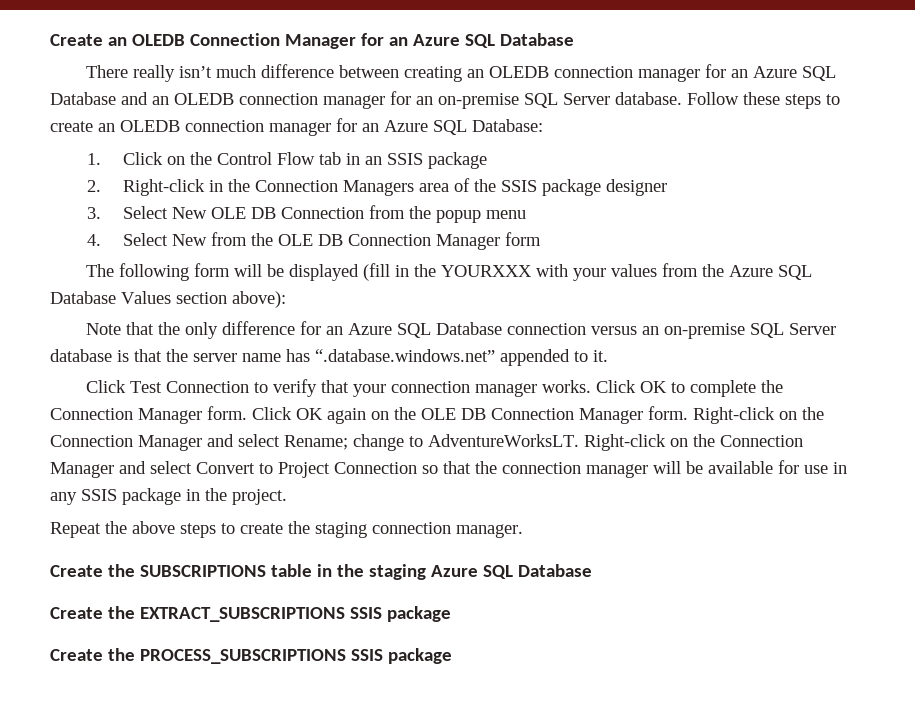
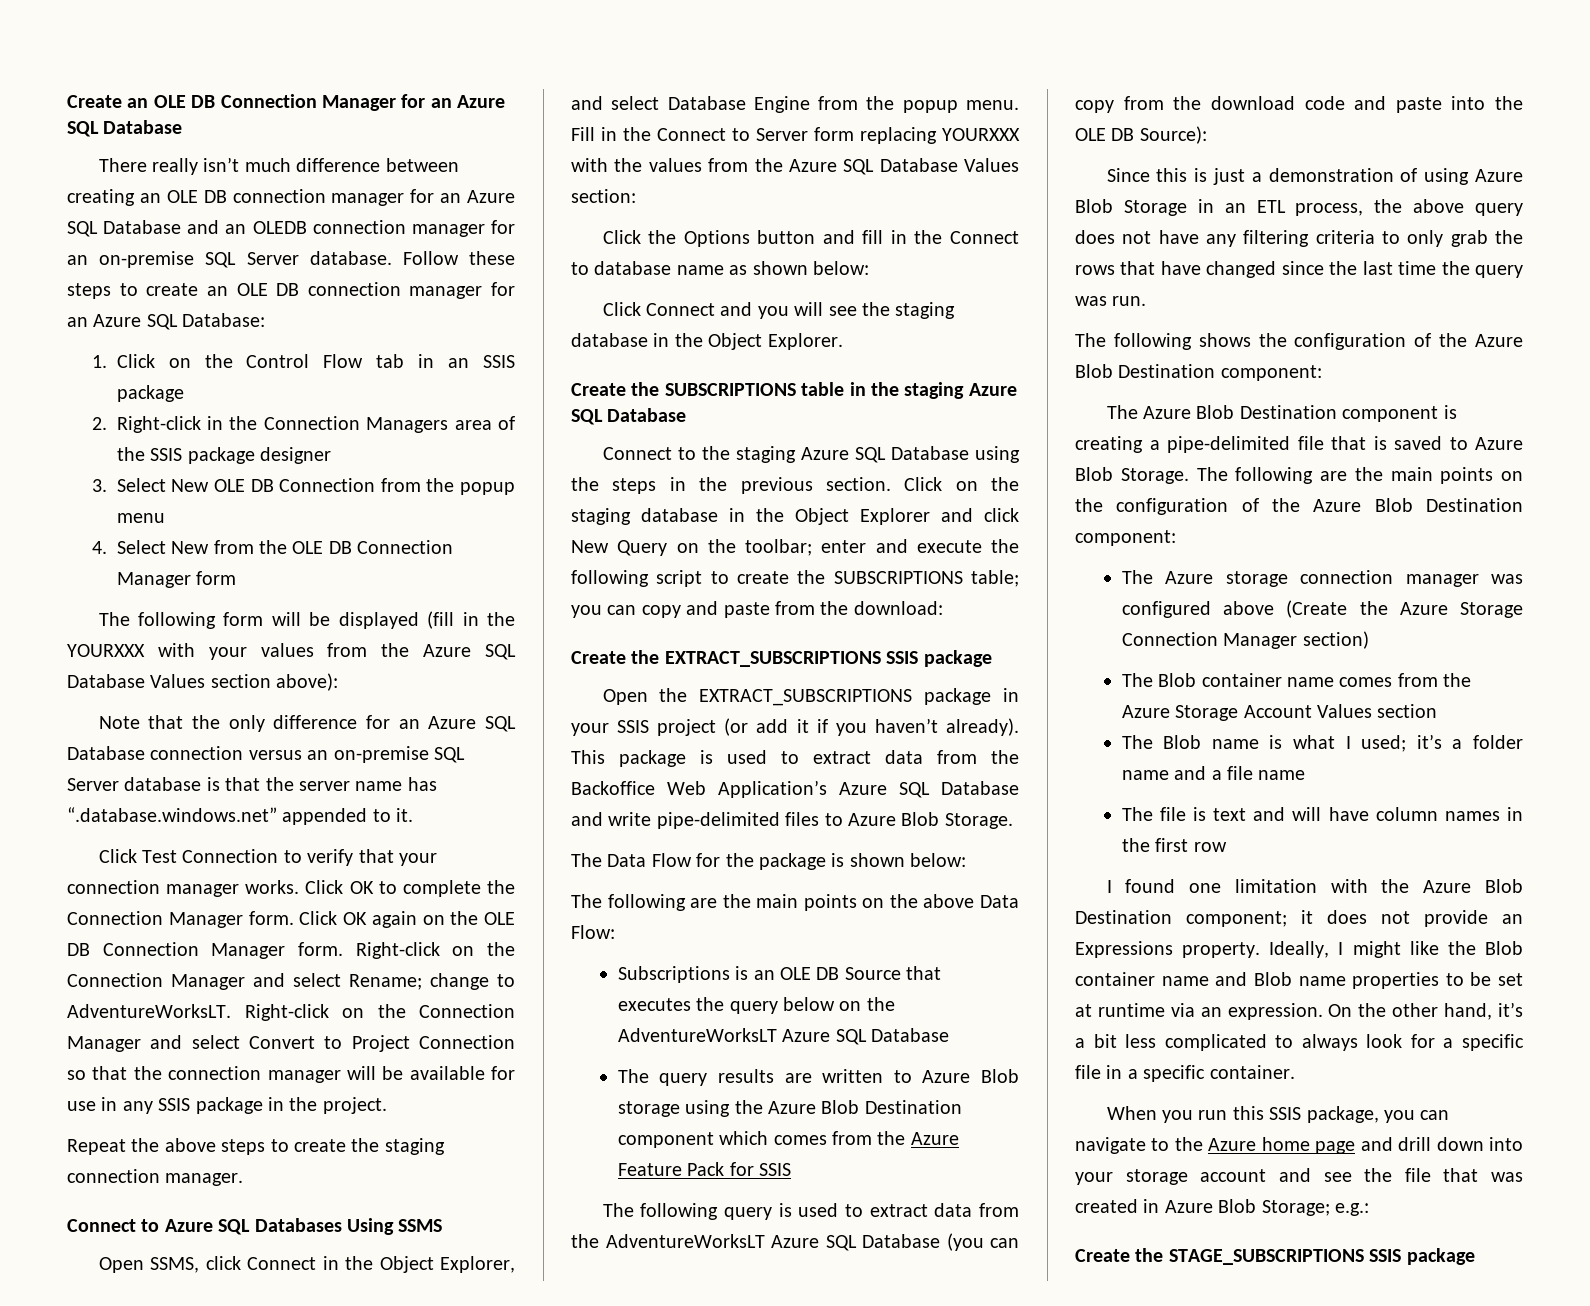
- Create an OLEDB Connection Manager for an Azure SQL Database
+ Create an OLE DB Connection Manager for an Azure SQL Database
- There really isn’t much difference between creating an OLEDB connection manager for an Azure SQL Database and an OLEDB connection manager for an on-premise SQL Server database.
+ There really isn’t much difference between creating an OLE DB connection manager for an Azure SQL Database and an OLEDB connection manager for an on-premise SQL Server database.
- Follow these steps to create an OLEDB connection manager for an Azure SQL Database:
+ Follow these steps to create an OLE DB connection manager for an Azure SQL Database:
+ Connect to Azure SQL Databases Using SSMS
+ Open SSMS, click Connect in the Object Explorer, and select Database Engine from the popup menu. Fill in the Connect to Server form replacing YOURXXX with the values from the Azure SQL Database Values section:
+ Click the Options button and fill in the Connect to database name as shown below:
+ Click Connect and you will see the staging database in the Object Explorer.
+ Connect to the staging Azure SQL Database using the steps in the previous section. Click on the staging database in the Object Explorer and click New Query on the toolbar; enter and execute the following script to create the SUBSCRIPTIONS table; you can copy and paste from the download:
- Create the PROCESS_SUBSCRIPTIONS SSIS package
+ Open the EXTRACT_SUBSCRIPTIONS package in your SSIS project (or add it if you haven’t already). This package is used to extract data from the Backoffice Web Application’s Azure SQL Database and write pipe-delimited files to Azure Blob Storage.
+ The Data Flow for the package is shown below:
+ The following are the main points on the above Data Flow:
+ Subscriptions is an OLE DB Source that executes the query below on the AdventureWorksLT Azure SQL Database
+ The query results are written to Azure Blob storage using the Azure Blob Destination component which comes from the Azure Feature Pack for SSIS
+ The following query is used to extract data from the AdventureWorksLT Azure SQL Database (you can copy from the download code and paste into the OLE DB Source):
+ Since this is just a demonstration of using Azure Blob Storage in an ETL process, the above query does not have any filtering criteria to only grab the rows that have changed since the last time the query was run.
+ The following shows the configuration of the Azure Blob Destination component:
+ The Azure Blob Destination component is creating a pipe-delimited file that is saved to Azure Blob Storage. The following are the main points on the configuration of the Azure Blob Destination component:
+ The Azure storage connection manager was configured above (Create the Azure Storage Connection Manager section)
+ The Blob container name comes from the Azure Storage Account Values section
+ The Blob name is what I used; it’s a folder name and a file name
+ The file is text and will have column names in the first row
+ I found one limitation with the Azure Blob Destination component; it does not provide an Expressions property. Ideally, I might like the Blob container name and Blob name properties to be set at runtime via an expression. On the other hand, it’s a bit less complicated to always look for a specific file in a specific container.
+ When you run this SSIS package, you can navigate to the Azure home page and drill down into your storage account and see the file that was created in Azure Blob Storage; e.g.:
+ Create the STAGE_SUBSCRIPTIONS SSIS package

